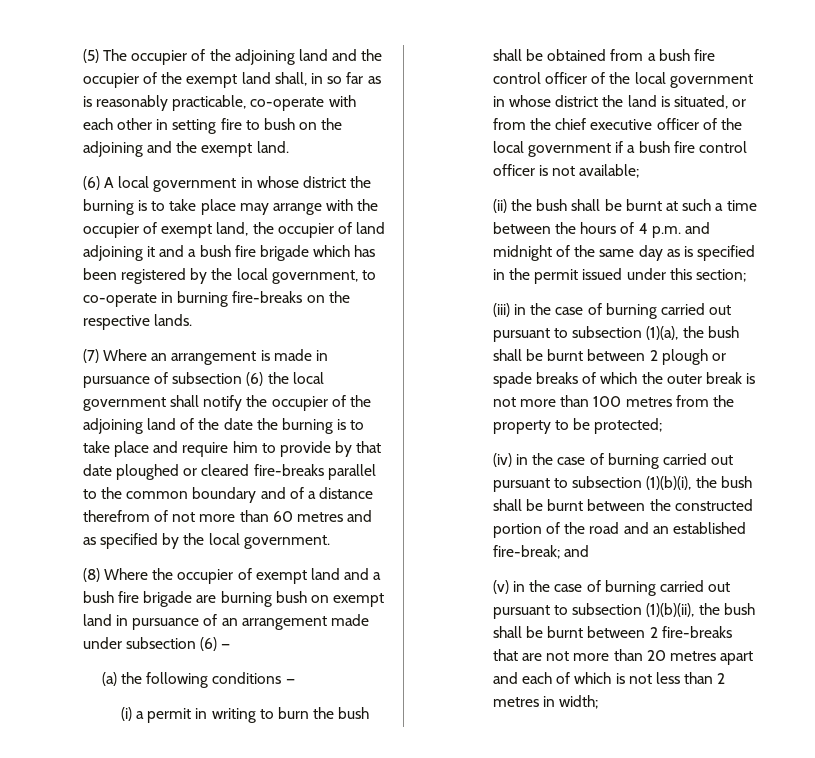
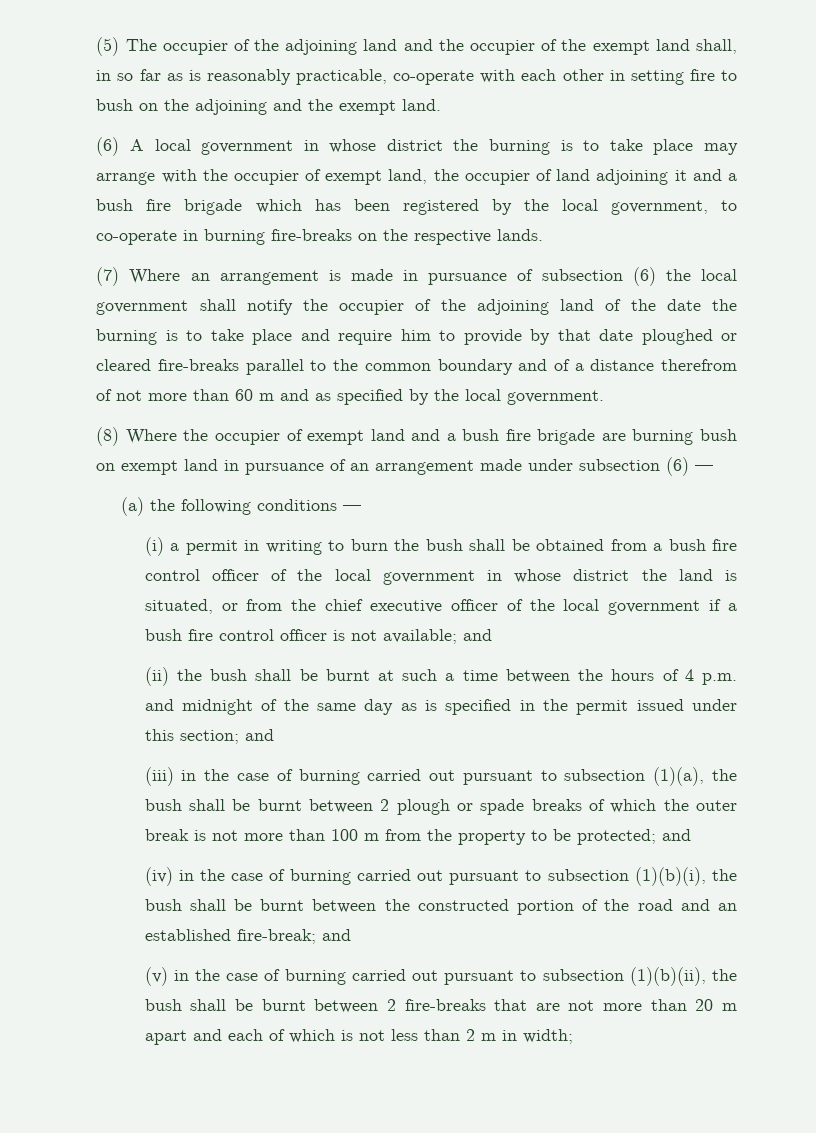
- (7) Where an arrangement is made in pursuance of subsection (6) the local government shall notify the occupier of the adjoining land of the date the burning is to take place and require him to provide by that date ploughed or cleared fire-breaks parallel to the common boundary and of a distance therefrom of not more than 60 metres and as specified by the local government.
+ (7) Where an arrangement is made in pursuance of subsection (6) the local government shall notify the occupier of the adjoining land of the date the burning is to take place and require him to provide by that date ploughed or cleared fire-breaks parallel to the common boundary and of a distance therefrom of not more than 60 m and as specified by the local government.
- (i) a permit in writing to burn the bush shall be obtained from a bush fire control officer of the local government in whose district the land is situated, or from the chief executive officer of the local government if a bush fire control officer is not available;
+ (i) a permit in writing to burn the bush shall be obtained from a bush fire control officer of the local government in whose district the land is situated, or from the chief executive officer of the local government if a bush fire control officer is not available; and
- (ii) the bush shall be burnt at such a time between the hours of 4 p.m. and midnight of the same day as is specified in the permit issued under this section;
+ (ii) the bush shall be burnt at such a time between the hours of 4 p.m. and midnight of the same day as is specified in the permit issued under this section; and
- (iii) in the case of burning carried out pursuant to subsection (1)(a), the bush shall be burnt between 2 plough or spade breaks of which the outer break is not more than 100 metres from the property to be protected;
+ (iii) in the case of burning carried out pursuant to subsection (1)(a), the bush shall be burnt between 2 plough or spade breaks of which the outer break is not more than 100 m from the property to be protected; and
- (v) in the case of burning carried out pursuant to subsection (1)(b)(ii), the bush shall be burnt between 2 fire-breaks that are not more than 20 metres apart and each of which is not less than 2 metres in width;
+ (v) in the case of burning carried out pursuant to subsection (1)(b)(ii), the bush shall be burnt between 2 fire-breaks that are not more than 20 m apart and each of which is not less than 2 m in width;

